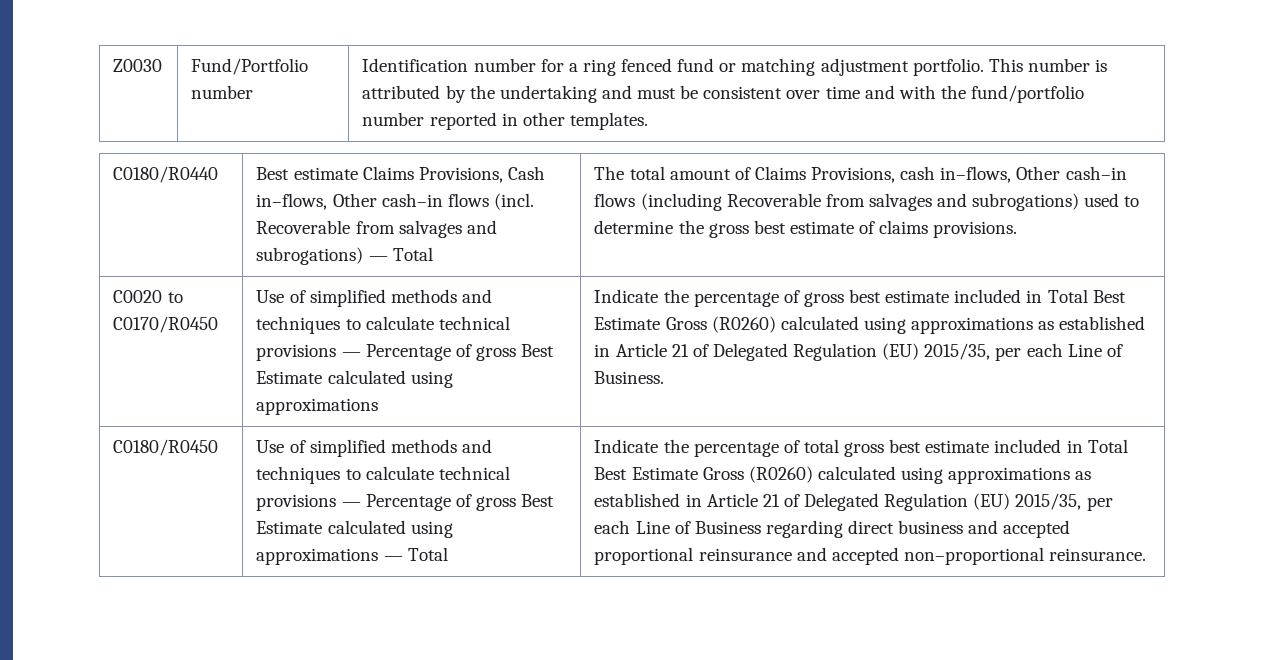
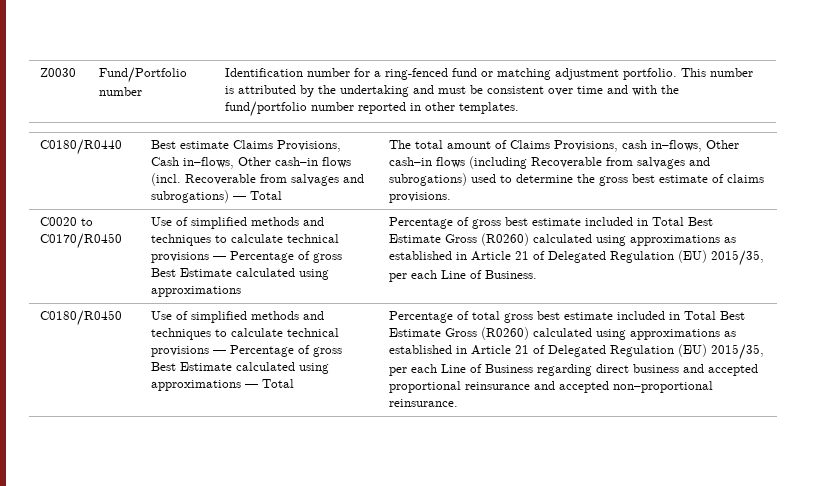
- Z0030 | Fund/Portfolio number | Identification number for a ring fenced fund or matching adjustment portfolio. This number is attributed by the undertaking and must be consistent over time and with the fund/portfolio number reported in other templates.
+ Z0030 | Fund/Portfolio number | Identification number for a ring-fenced fund or matching adjustment portfolio. This number is attributed by the undertaking and must be consistent over time and with the fund/portfolio number reported in other templates.
- Indicate the percentage of gross best estimate included in Total Best Estimate Gross (R0260) calculated using approximations as established in Article 21 of Delegated Regulation (EU) 2015/35, per each Line of Business.
+ Percentage of gross best estimate included in Total Best Estimate Gross (R0260) calculated using approximations as established in Article 21 of Delegated Regulation (EU) 2015/35, per each Line of Business.
- Indicate the percentage of total gross best estimate included in Total Best Estimate Gross (R0260) calculated using approximations as established in Article 21 of Delegated Regulation (EU) 2015/35, per each Line of Business regarding direct business and accepted proportional reinsurance and accepted non–proportional reinsurance.
+ Percentage of total gross best estimate included in Total Best Estimate Gross (R0260) calculated using approximations as established in Article 21 of Delegated Regulation (EU) 2015/35, per each Line of Business regarding direct business and accepted proportional reinsurance and accepted non–proportional reinsurance.

